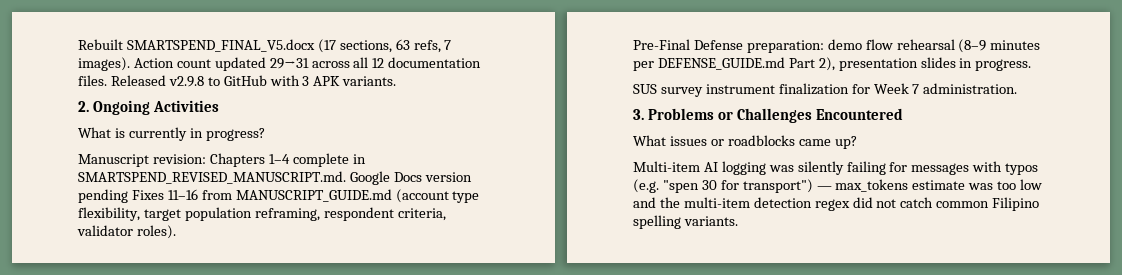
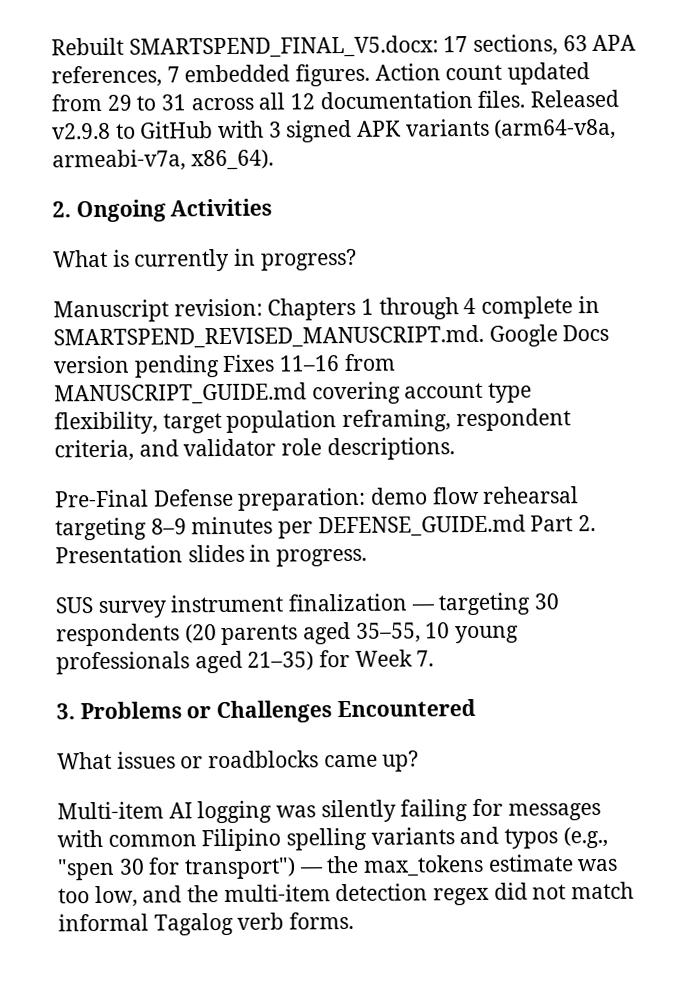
- Rebuilt SMARTSPEND_FINAL_V5.docx (17 sections, 63 refs, 7 images). Action count updated 29→31 across all 12 documentation files.
+ Rebuilt SMARTSPEND_FINAL_V5.docx: 17 sections, 63 APA references, 7 embedded figures. Action count updated from 29 to 31 across all 12 documentation files.
- Released v2.9.8 to GitHub with 3 APK variants.
+ Released v2.9.8 to GitHub with 3 signed APK variants (arm64-v8a, armeabi-v7a, x86_64).
- Manuscript revision: Chapters 1–4 complete in SMARTSPEND_REVISED_MANUSCRIPT.md. Google Docs version pending Fixes 11–16 from MANUSCRIPT_GUIDE.md (account type flexibility, target population reframing, respondent criteria, validator roles).
+ Manuscript revision: Chapters 1 through 4 complete in SMARTSPEND_REVISED_MANUSCRIPT.md. Google Docs version pending Fixes 11–16 from MANUSCRIPT_GUIDE.md covering account type flexibility, target population reframing, respondent criteria, and validator role descriptions.
- Pre-Final Defense preparation: demo flow rehearsal (8–9 minutes per DEFENSE_GUIDE.md Part 2), presentation slides in progress.
+ Pre-Final Defense preparation: demo flow rehearsal targeting 8–9 minutes per DEFENSE_GUIDE.md Part 2. Presentation slides in progress.
- SUS survey instrument finalization for Week 7 administration.
+ SUS survey instrument finalization — targeting 30 respondents (20 parents aged 35–55, 10 young professionals aged 21–35) for Week 7.
- Multi-item AI logging was silently failing for messages with typos (e.g. "spen 30 for transport") — max_tokens estimate was too low and the multi-item detection regex did not catch common Filipino spelling variants.
+ Multi-item AI logging was silently failing for messages with common Filipino spelling variants and typos (e.g., "spen 30 for transport") — the max_tokens estimate was too low, and the multi-item detection regex did not match informal Tagalog verb forms.

